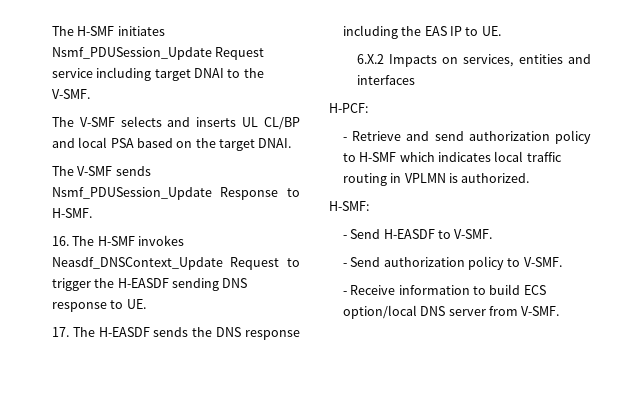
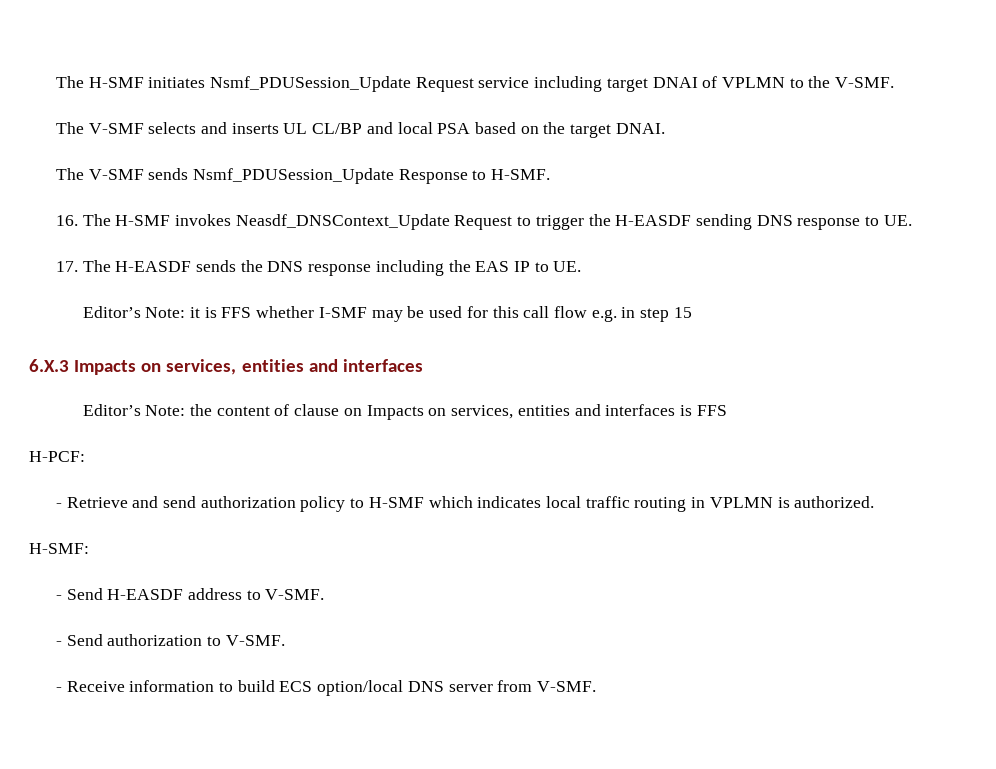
- The H-SMF initiates Nsmf_PDUSession_Update Request service including target DNAI to the V-SMF.
+ The H-SMF initiates Nsmf_PDUSession_Update Request service including target DNAI of VPLMN to the V-SMF.
- 6.X.2 Impacts on services, entities and interfaces
+ Editor’s Note: it is FFS whether I-SMF may be used for this call flow e.g. in step 15
+ 6.X.3 Impacts on services, entities and interfaces
+ Editor’s Note: the content of clause on Impacts on services, entities and interfaces is FFS
- - Send H-EASDF to V-SMF.
+ - Send H-EASDF address to V-SMF.
- - Send authorization policy to V-SMF.
+ - Send authorization to V-SMF.

